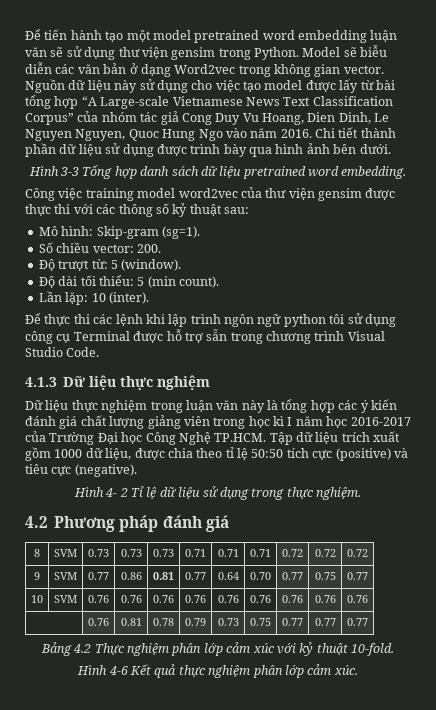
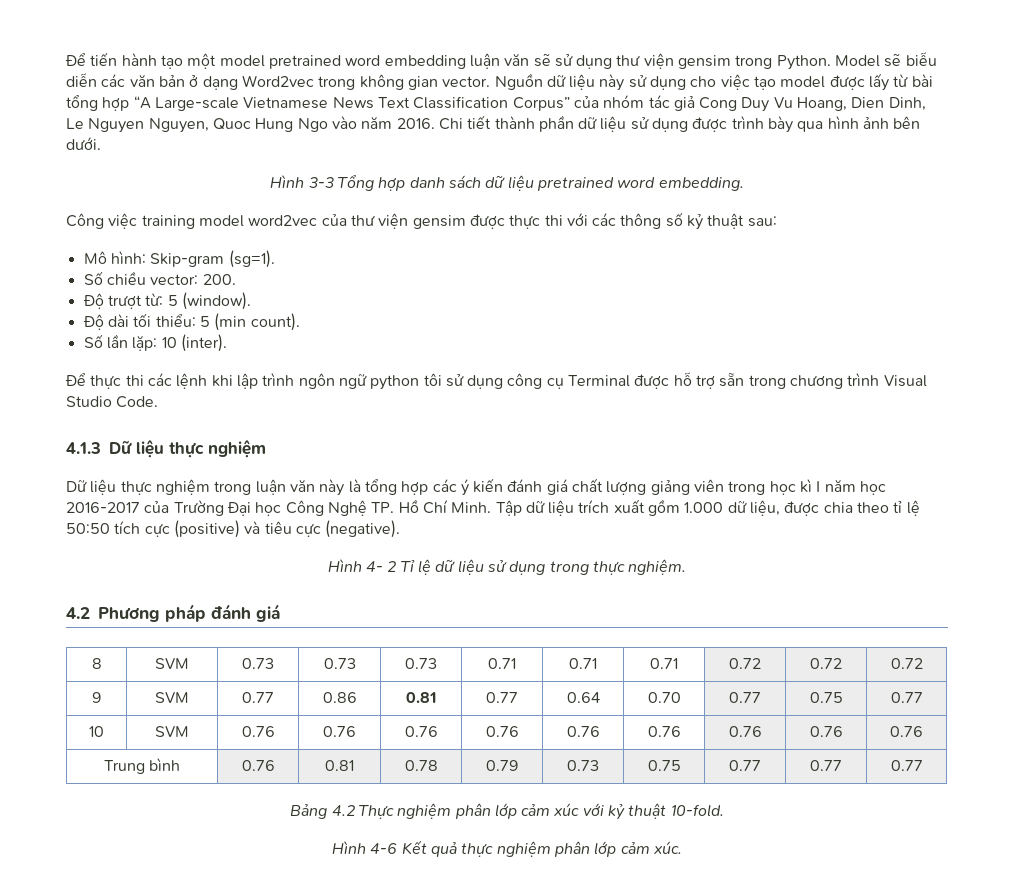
- Lần lặp: 10 (inter).
+ Số lần lặp: 10 (inter).
- Dữ liệu thực nghiệm trong luận văn này là tổng hợp các ý kiến đánh giá chất lượng giảng viên trong học kì I năm học 2016-2017 của Trường Đại học Công Nghệ TP.HCM. Tập dữ liệu trích xuất gồm 1000 dữ liệu, được chia theo tỉ lệ 50:50 tích cực (positive) và tiêu cực (negative).
+ Dữ liệu thực nghiệm trong luận văn này là tổng hợp các ý kiến đánh giá chất lượng giảng viên trong học kì I năm học 2016-2017 của Trường Đại học Công Nghệ TP. Hồ Chí Minh. Tập dữ liệu trích xuất gồm 1.000 dữ liệu, được chia theo tỉ lệ 50:50 tích cực (positive) và tiêu cực (negative).
- | 0.76 | 0.81 | 0.78 | 0.79 | 0.73 | 0.75 | 0.77 | 0.77 | 0.77
+ Trung bình | 0.76 | 0.81 | 0.78 | 0.79 | 0.73 | 0.75 | 0.77 | 0.77 | 0.77

